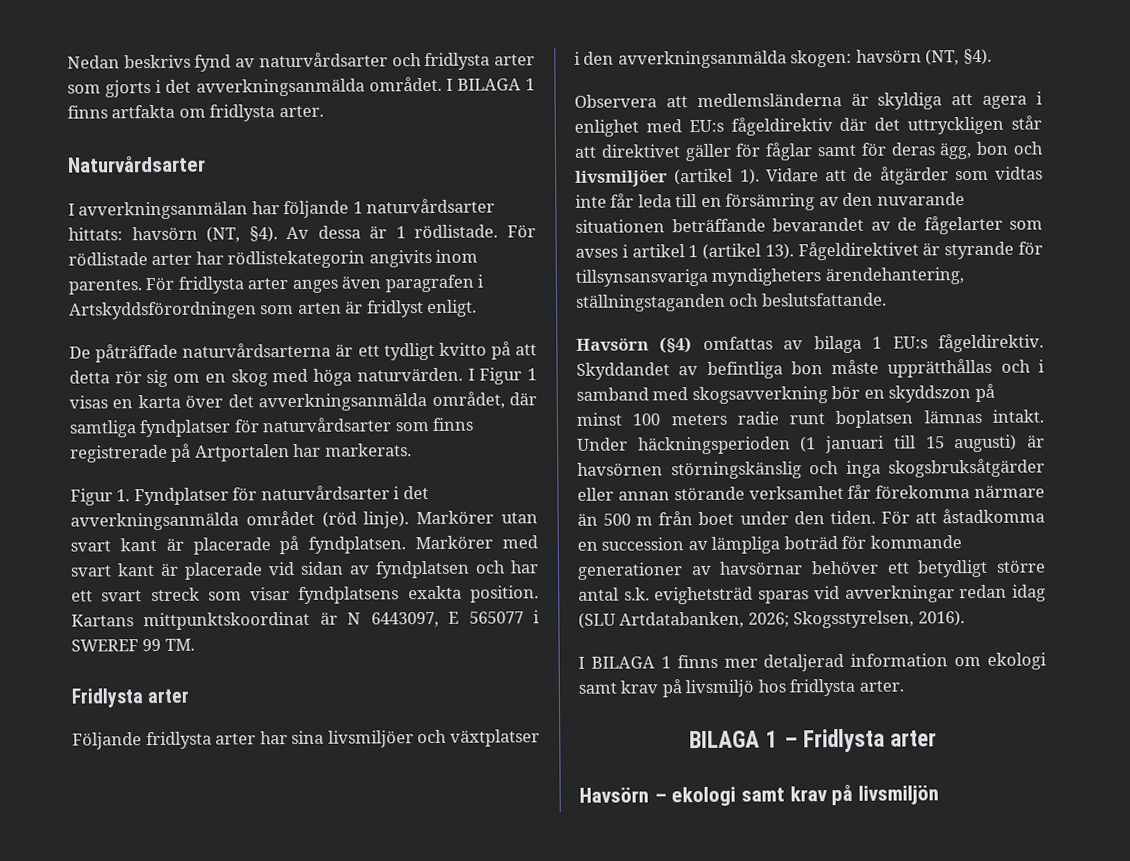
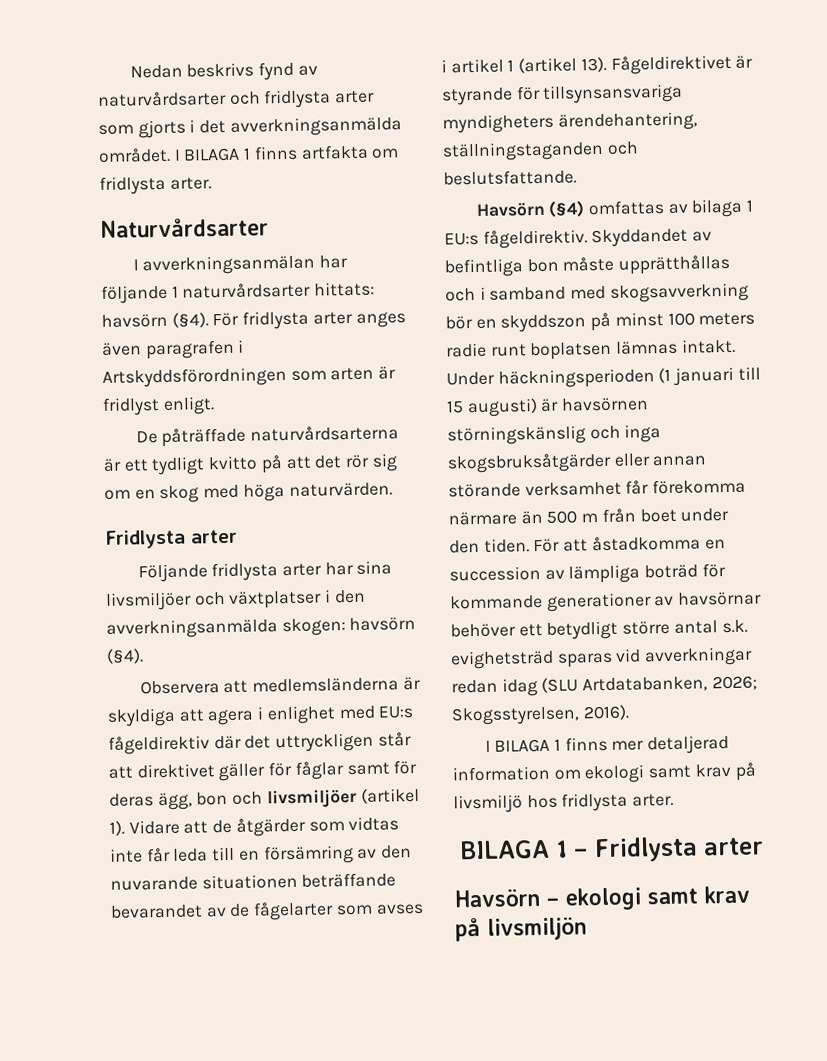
- I avverkningsanmälan har följande 1 naturvårdsarter hittats: havsörn (NT, §4). Av dessa är 1 rödlistade. För rödlistade arter har rödlistekategorin angivits inom parentes.
+ I avverkningsanmälan har följande 1 naturvårdsarter hittats: havsörn (§4).
- De påträffade naturvårdsarterna är ett tydligt kvitto på att detta rör sig om en skog med höga naturvärden. I Figur 1 visas en karta över det avverkningsanmälda området, där samtliga fyndplatser för naturvårdsarter som finns registrerade på Artportalen har markerats.
- Figur 1. Fyndplatser för naturvårdsarter i det avverkningsanmälda området (röd linje). Markörer utan svart kant är placerade på fyndplatsen. Markörer med svart kant är placerade vid sidan av fyndplatsen och har ett svart streck som visar fyndplatsens exakta position. Kartans mittpunktskoordinat är N 6443097, E 565077 i SWEREF 99 TM.
+ De påträffade naturvårdsarterna är ett tydligt kvitto på att det rör sig om en skog med höga naturvärden.
- Följande fridlysta arter har sina livsmiljöer och växtplatser i den avverkningsanmälda skogen: havsörn (NT, §4).
+ Följande fridlysta arter har sina livsmiljöer och växtplatser i den avverkningsanmälda skogen: havsörn (§4).

